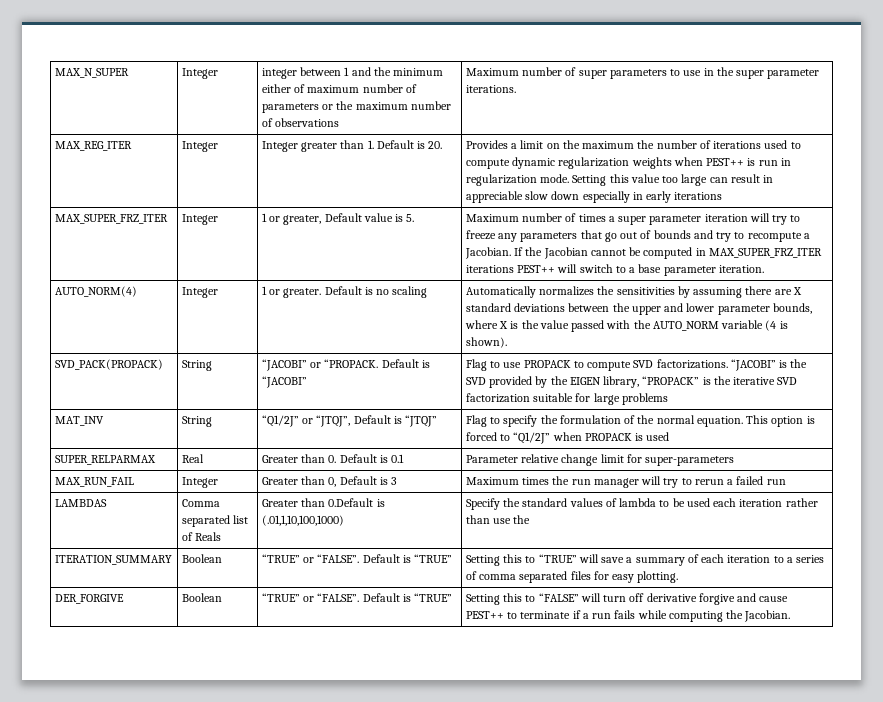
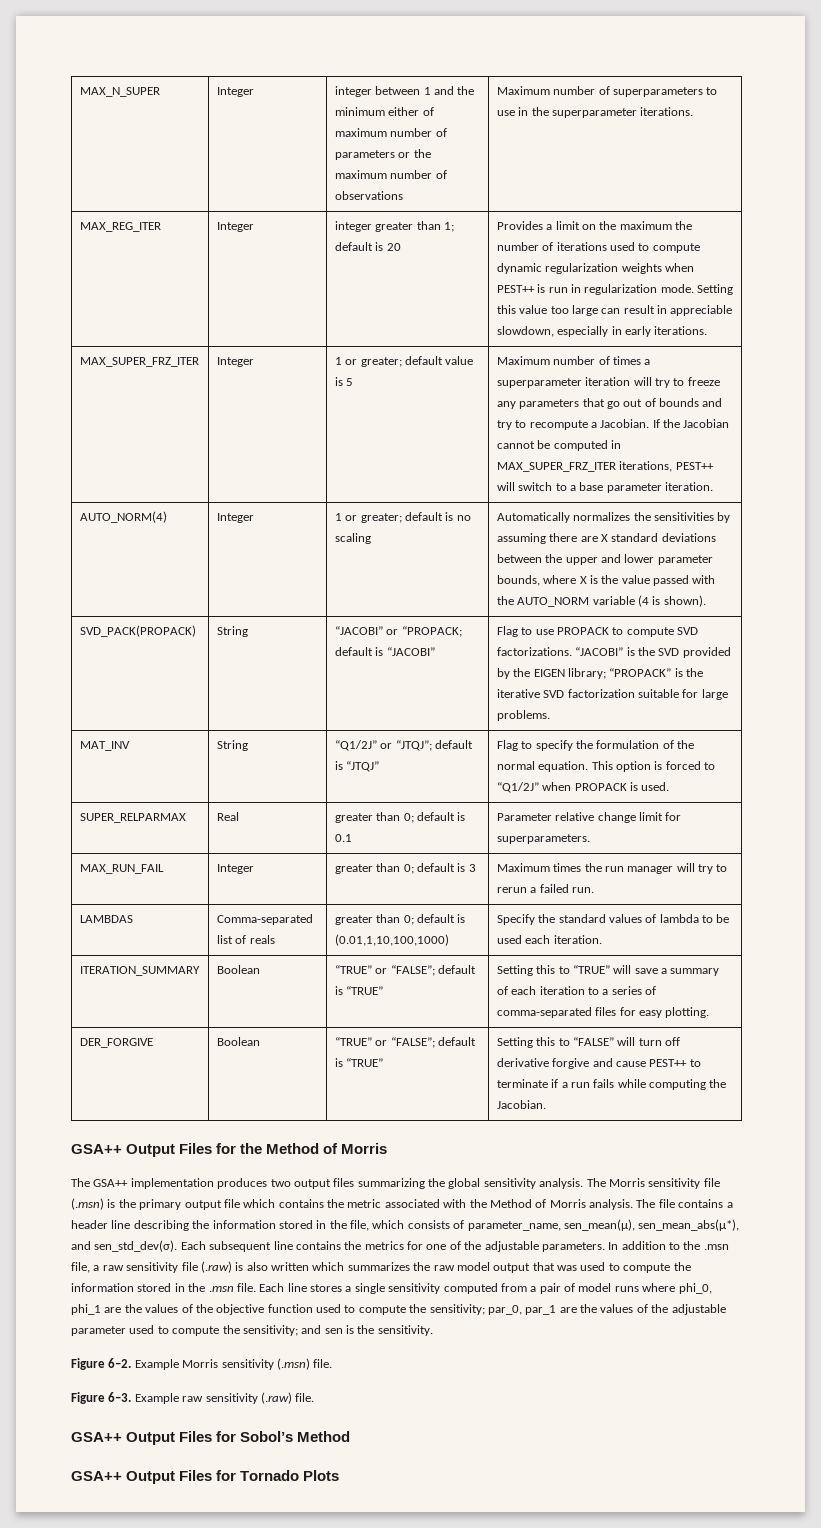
- MAX_N_SUPER | Integer | integer between 1 and the minimum either of maximum number of parameters or the maximum number of observations | Maximum number of super parameters to use in the super parameter iterations.
+ MAX_N_SUPER | Integer | integer between 1 and the minimum either of maximum number of parameters or the maximum number of observations | Maximum number of superparameters to use in the superparameter iterations.
- Integer greater than 1. Default is 20.
+ integer greater than 1; default is 20
- Setting this value too large can result in appreciable slow down especially in early iterations
+ Setting this value too large can result in appreciable slowdown, especially in early iterations.
- 1 or greater, Default value is 5.
+ 1 or greater; default value is 5
- Maximum number of times a super parameter iteration will try to freeze any parameters that go out of bounds and try to recompute a Jacobian.
+ Maximum number of times a superparameter iteration will try to freeze any parameters that go out of bounds and try to recompute a Jacobian.
- If the Jacobian cannot be computed in MAX_SUPER_FRZ_ITER iterations PEST++ will switch to a base parameter iteration.
+ If the Jacobian cannot be computed in MAX_SUPER_FRZ_ITER iterations, PEST++ will switch to a base parameter iteration.
- AUTO_NORM(4) | Integer | 1 or greater. Default is no scaling | Automatically normalizes the sensitivities by assuming there are X standard deviations between the upper and lower parameter bounds, where X is the value passed with the AUTO_NORM variable (4 is shown).
+ AUTO_NORM(4) | Integer | 1 or greater; default is no scaling | Automatically normalizes the sensitivities by assuming there are X standard deviations between the upper and lower parameter bounds, where X is the value passed with the AUTO_NORM variable (4 is shown).
- SVD_PACK(PROPACK) | String | “JACOBI” or “PROPACK. Default is “JACOBI” | Flag to use PROPACK to compute SVD factorizations. “JACOBI” is the SVD provided by the EIGEN library, “PROPACK” is the iterative SVD factorization suitable for large problems
+ SVD_PACK(PROPACK) | String | “JACOBI” or “PROPACK; default is “JACOBI” | Flag to use PROPACK to compute SVD factorizations. “JACOBI” is the SVD provided by the EIGEN library; “PROPACK” is the iterative SVD factorization suitable for large problems.
- MAT_INV | String | “Q1/2J” or “JTQJ”, Default is “JTQJ” | Flag to specify the formulation of the normal equation. This option is forced to “Q1/2J” when PROPACK is used
+ MAT_INV | String | “Q1/2J” or “JTQJ”; default is “JTQJ” | Flag to specify the formulation of the normal equation. This option is forced to “Q1/2J” when PROPACK is used.
- SUPER_RELPARMAX | Real | Greater than 0. Default is 0.1 | Parameter relative change limit for super-parameters
+ SUPER_RELPARMAX | Real | greater than 0; default is 0.1 | Parameter relative change limit for superparameters.
- MAX_RUN_FAIL | Integer | Greater than 0, Default is 3 | Maximum times the run manager will try to rerun a failed run
+ MAX_RUN_FAIL | Integer | greater than 0; default is 3 | Maximum times the run manager will try to rerun a failed run.
- LAMBDAS | Comma separated list of Reals | Greater than 0.Default is (.01,1,10,100,1000) | Specify the standard values of lambda to be used each iteration rather than use the
+ LAMBDAS | Comma-separated list of reals | greater than 0; default is (0.01,1,10,100,1000) | Specify the standard values of lambda to be used each iteration.
- ITERATION_SUMMARY | Boolean | “TRUE” or “FALSE”. Default is “TRUE” | Setting this to “TRUE” will save a summary of each iteration to a series of comma separated files for easy plotting.
+ ITERATION_SUMMARY | Boolean | “TRUE” or “FALSE”; default is “TRUE” | Setting this to “TRUE” will save a summary of each iteration to a series of comma-separated files for easy plotting.
- DER_FORGIVE | Boolean | “TRUE” or “FALSE”. Default is “TRUE” | Setting this to “FALSE” will turn off derivative forgive and cause PEST++ to terminate if a run fails while computing the Jacobian.
+ DER_FORGIVE | Boolean | “TRUE” or “FALSE”; default is “TRUE” | Setting this to “FALSE” will turn off derivative forgive and cause PEST++ to terminate if a run fails while computing the Jacobian.
+ GSA++ Output Files for the Method of Morris
+ The GSA++ implementation produces two output files summarizing the global sensitivity analysis. The Morris sensitivity file (.msn) is the primary output file which contains the metric associated with the Method of Morris analysis. The file contains a header line describing the information stored in the file, which consists of parameter_name, sen_mean(μ), sen_mean_abs(μ*), and sen_std_dev(σ). Each subsequent line contains the metrics for one of the adjustable parameters. In addition to the .msn file, a raw sensitivity file (.raw) is also written which summarizes the raw model output that was used to compute the information stored in the .msn file. Each line stores a single sensitivity computed from a pair of model runs where phi_0, phi_1 are the values of the objective function used to compute the sensitivity; par_0, par_1 are the values of the adjustable parameter used to compute the sensitivity; and sen is the sensitivity.
+ Figure 6–2. Example Morris sensitivity (.msn) file.
+ Figure 6–3. Example raw sensitivity (.raw) file.
+ GSA++ Output Files for Sobol’s Method
+ GSA++ Output Files for Tornado Plots

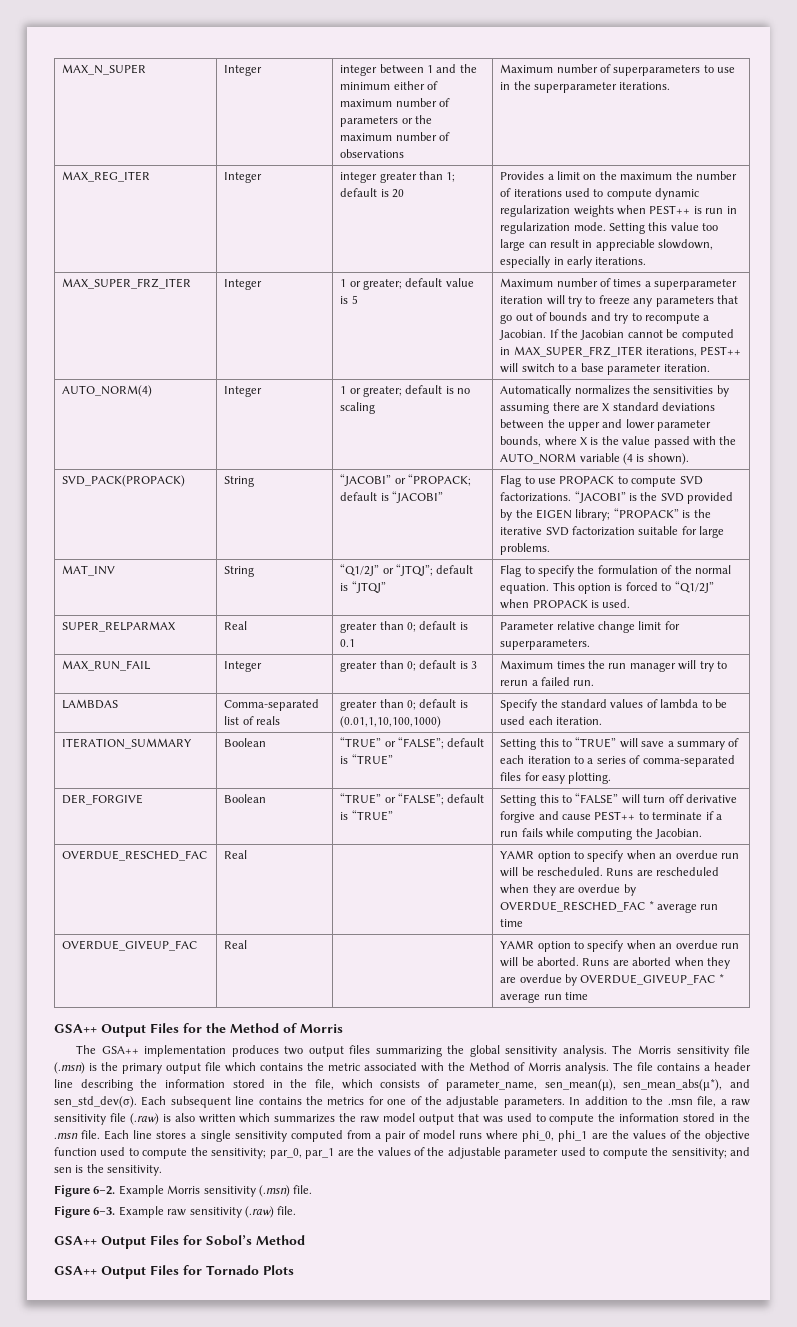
+ OVERDUE_RESCHED_FAC | Real | | YAMR option to specify when an overdue run will be rescheduled. Runs are rescheduled when they are overdue by OVERDUE_RESCHED_FAC * average run time
+ OVERDUE_GIVEUP_FAC | Real | | YAMR option to specify when an overdue run will be aborted. Runs are aborted when they are overdue by OVERDUE_GIVEUP_FAC * average run time

